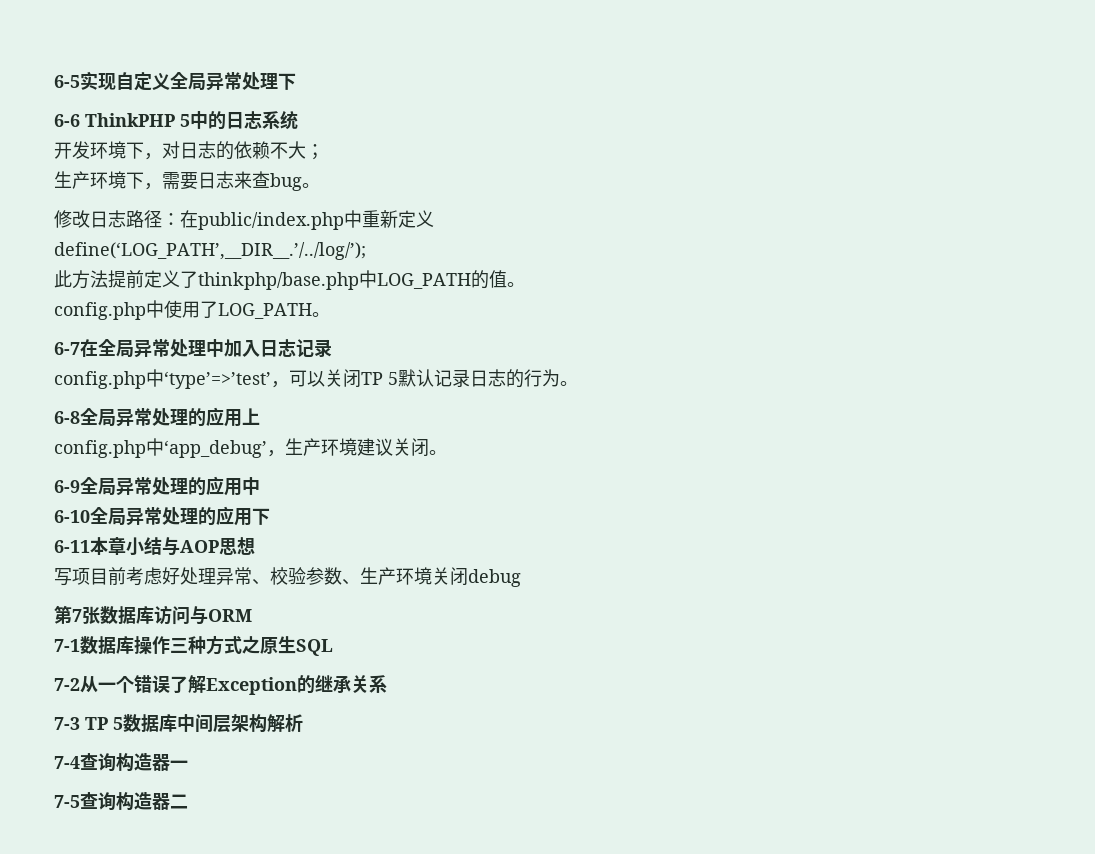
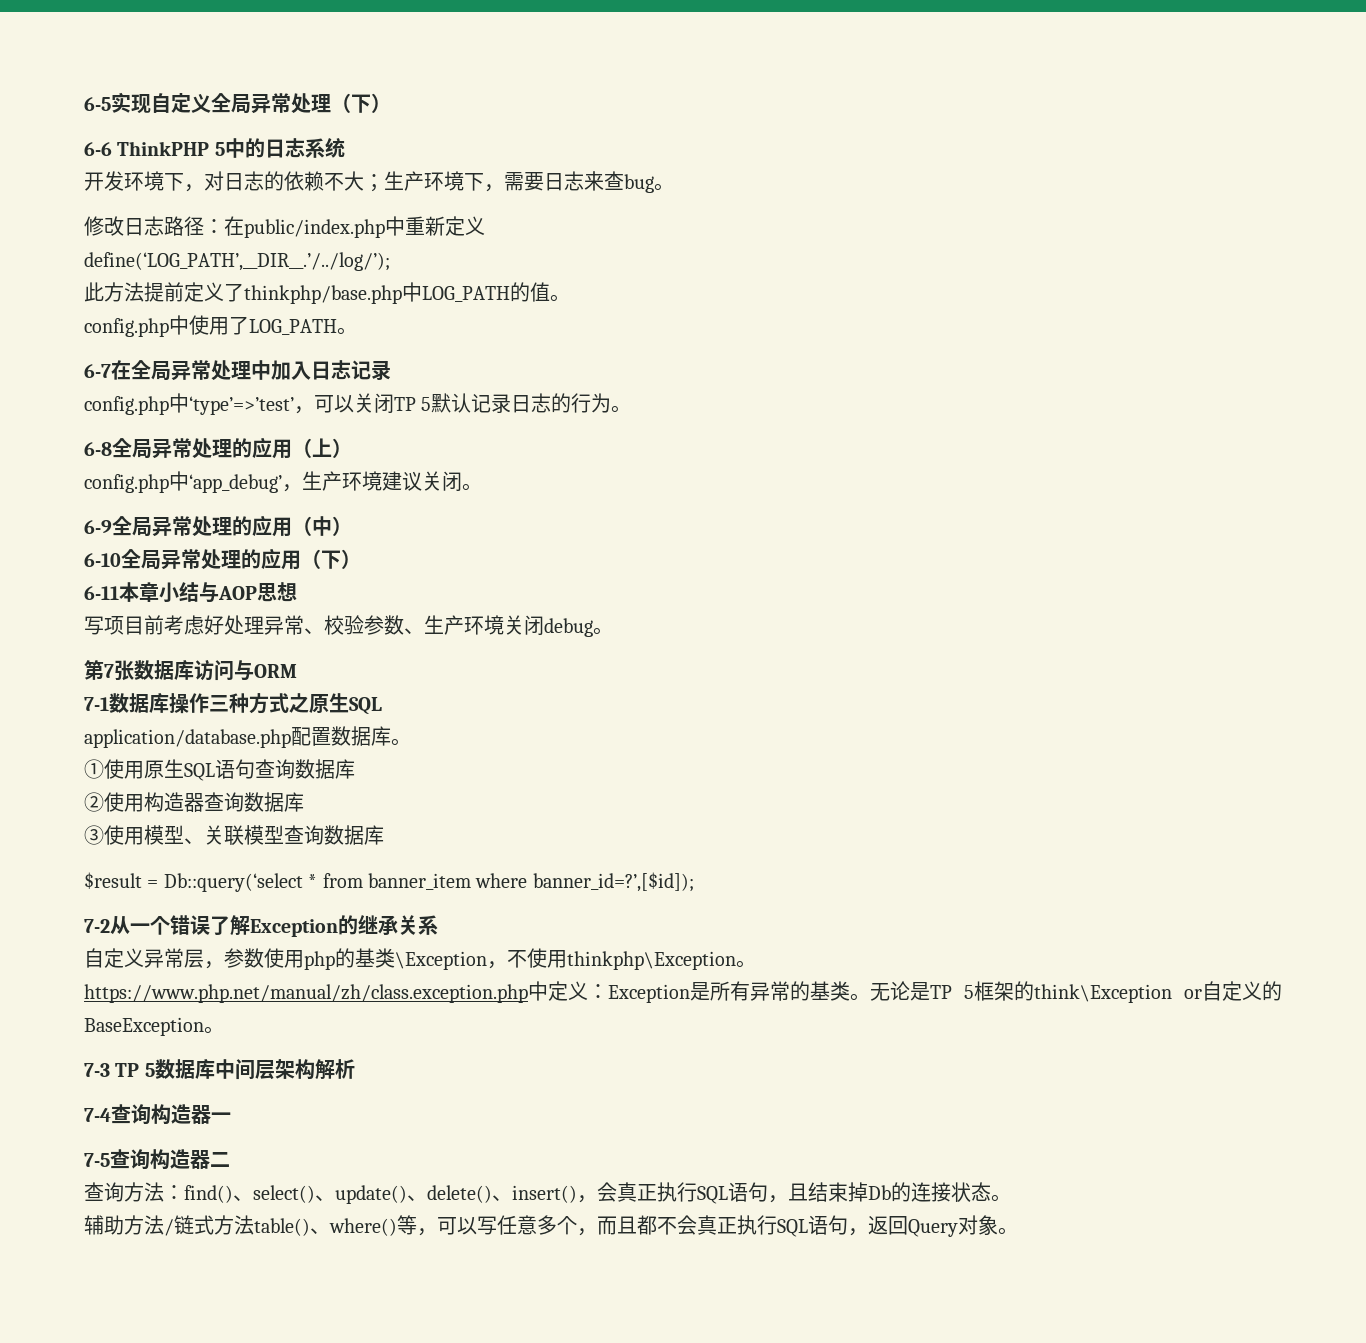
- 6-5实现自定义全局异常处理下
+ 6-5实现自定义全局异常处理（下）
- 开发环境下，对日志的依赖不大；
- 生产环境下，需要日志来查bug。
+ 开发环境下，对日志的依赖不大；生产环境下，需要日志来查bug。
- 6-8全局异常处理的应用上
+ 6-8全局异常处理的应用（上）
- 6-9全局异常处理的应用中
+ 6-9全局异常处理的应用（中）
- 6-10全局异常处理的应用下
+ 6-10全局异常处理的应用（下）
- 写项目前考虑好处理异常、校验参数、生产环境关闭debug
+ 写项目前考虑好处理异常、校验参数、生产环境关闭debug。
+ application/database.php配置数据库。
+ ①使用原生SQL语句查询数据库
+ ②使用构造器查询数据库
+ ③使用模型、关联模型查询数据库
+ $result = Db::query(‘select * from banner_item where banner_id=?’,[$id]);
+ 自定义异常层，参数使用php的基类\Exception，不使用thinkphp\Exception。
+ https://www.php.net/manual/zh/class.exception.php中定义：Exception是所有异常的基类。无论是TP 5框架的think\Exception or自定义的BaseException。
+ 查询方法：find()、select()、update()、delete()、insert()，会真正执行SQL语句，且结束掉Db的连接状态。
+ 辅助方法/链式方法table()、where()等，可以写任意多个，而且都不会真正执行SQL语句，返回Query对象。

